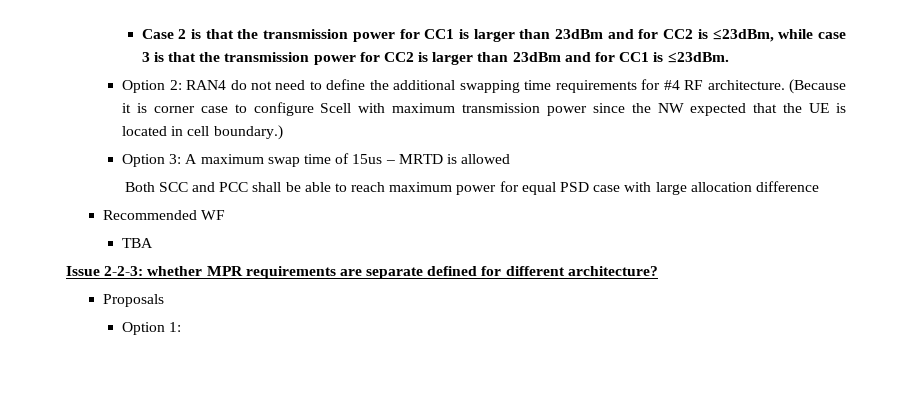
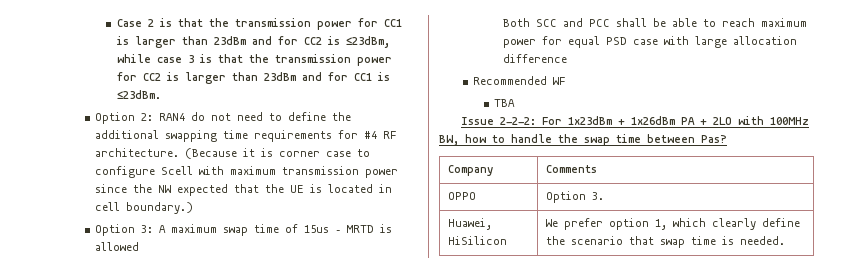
- Issue 2-2-3: whether MPR requirements are separate defined for different architecture?
- Proposals
- Option 1:
+ Issue 2-2-2: For 1x23dBm + 1x26dBm PA + 2LO with 100MHz BW, how to handle the swap time between Pas?
+ Company | Comments
+ OPPO | Option 3.
+ Huawei, HiSilicon | We prefer option 1, which clearly define the scenario that swap time is needed.

